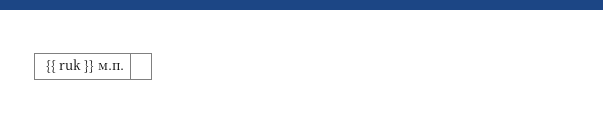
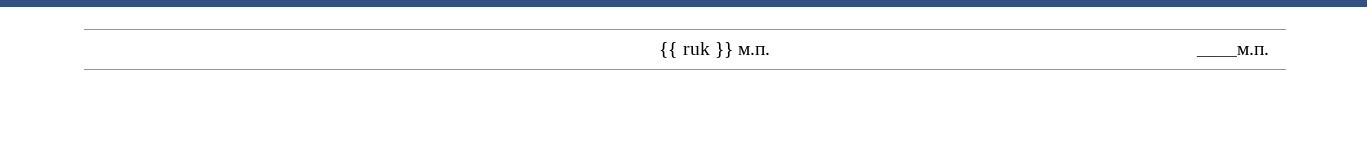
- {{ ruk }} м.п. |
+ {{ ruk }} м.п. | ____м.п.

